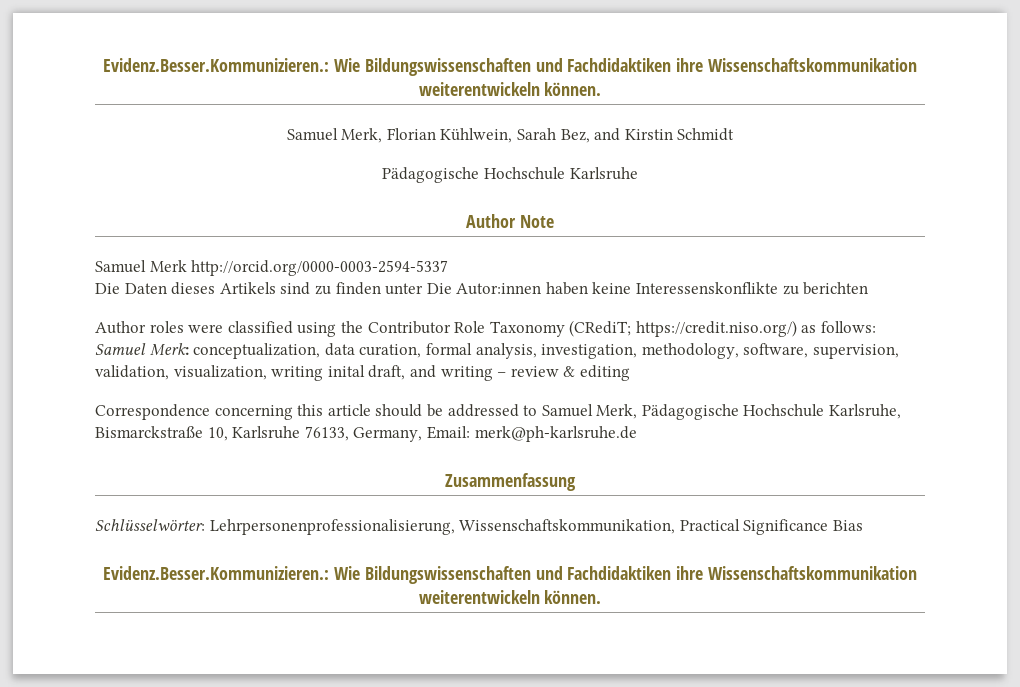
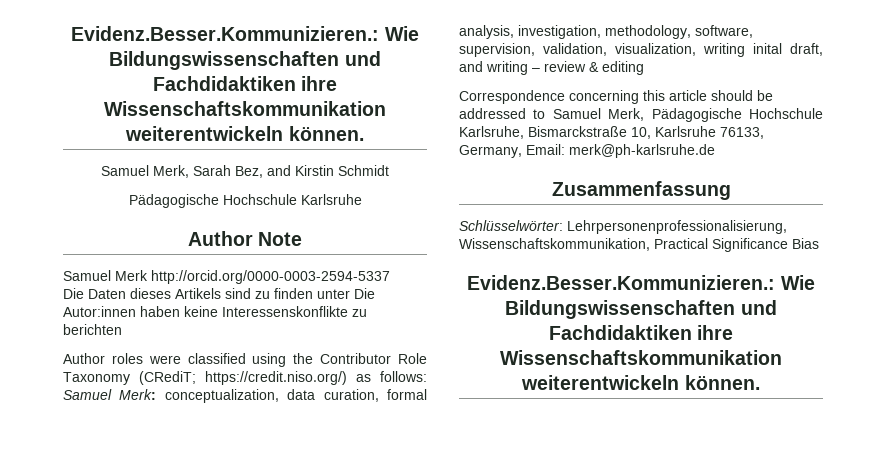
- Samuel Merk, Florian Kühlwein, Sarah Bez, and Kirstin Schmidt
+ Samuel Merk, Sarah Bez, and Kirstin Schmidt

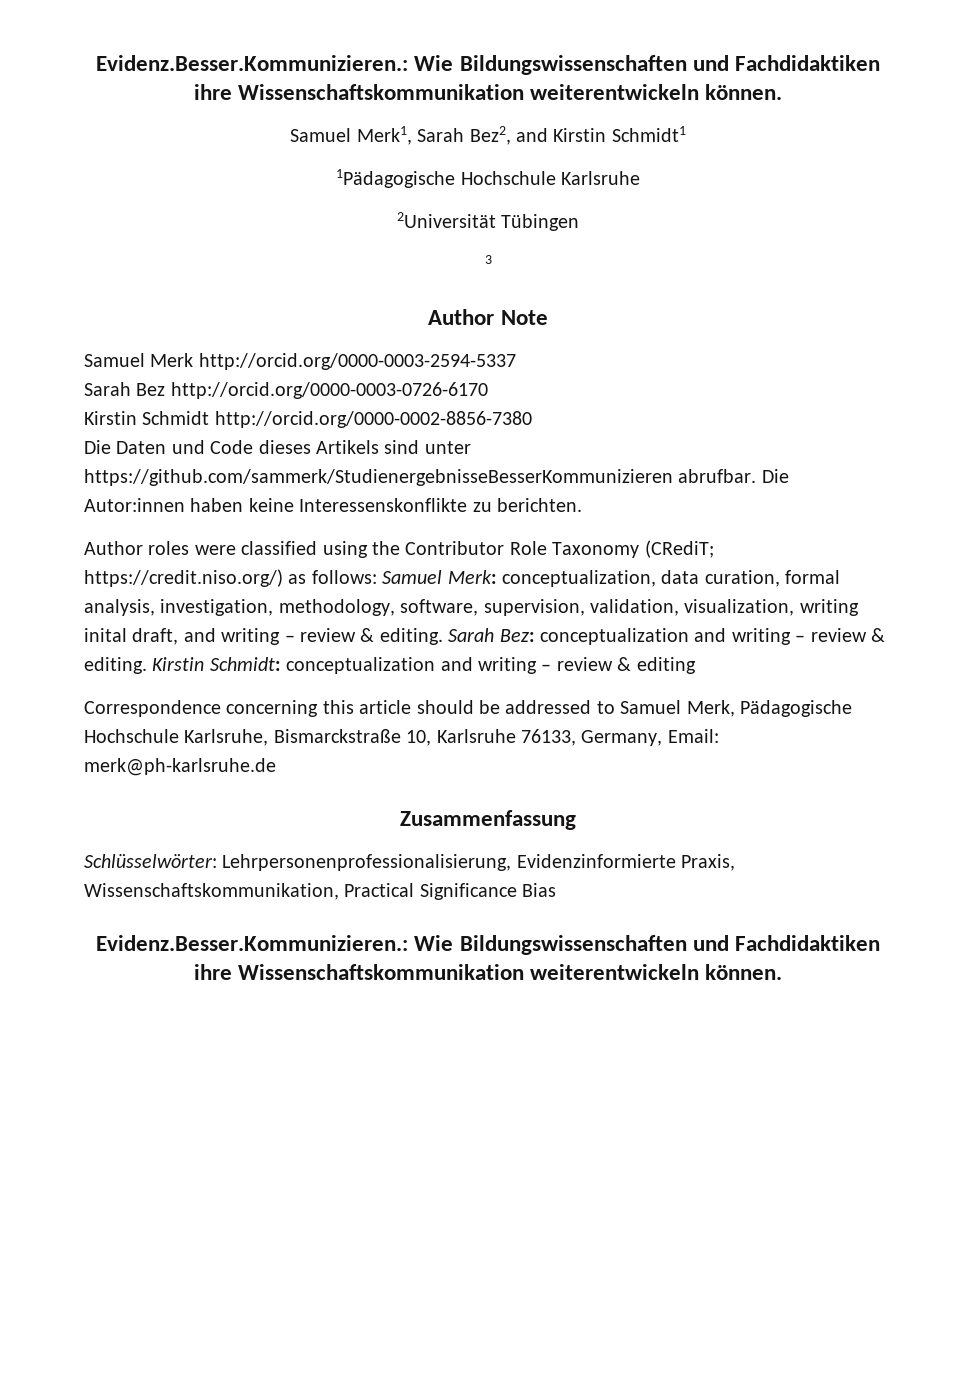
- Samuel Merk, Sarah Bez, and Kirstin Schmidt
- Pädagogische Hochschule Karlsruhe
+ Samuel Merk1, Sarah Bez2, and Kirstin Schmidt1
+ 1Pädagogische Hochschule Karlsruhe
+ 2Universität Tübingen
+ 3
+ Sarah Bez http://orcid.org/0000-0003-0726-6170
+ Kirstin Schmidt http://orcid.org/0000-0002-8856-7380
- Die Daten dieses Artikels sind zu finden unter Die Autor:innen haben keine Interessenskonflikte zu berichten
+ Die Daten und Code dieses Artikels sind unter https://github.com/sammerk/StudienergebnisseBesserKommunizieren abrufbar. Die Autor:innen haben keine Interessenskonflikte zu berichten.
- Author roles were classified using the Contributor Role Taxonomy (CRediT; https://credit.niso.org/) as follows: Samuel Merk: conceptualization, data curation, formal analysis, investigation, methodology, software, supervision, validation, visualization, writing inital draft, and writing – review & editing
+ Author roles were classified using the Contributor Role Taxonomy (CRediT; https://credit.niso.org/) as follows: Samuel Merk: conceptualization, data curation, formal analysis, investigation, methodology, software, supervision, validation, visualization, writing inital draft, and writing – review & editing. Sarah Bez: conceptualization and writing – review & editing. Kirstin Schmidt: conceptualization and writing – review & editing
- Schlüsselwörter: Lehrpersonenprofessionalisierung, Wissenschaftskommunikation, Practical Significance Bias
+ Schlüsselwörter: Lehrpersonenprofessionalisierung, Evidenzinformierte Praxis, Wissenschaftskommunikation, Practical Significance Bias

